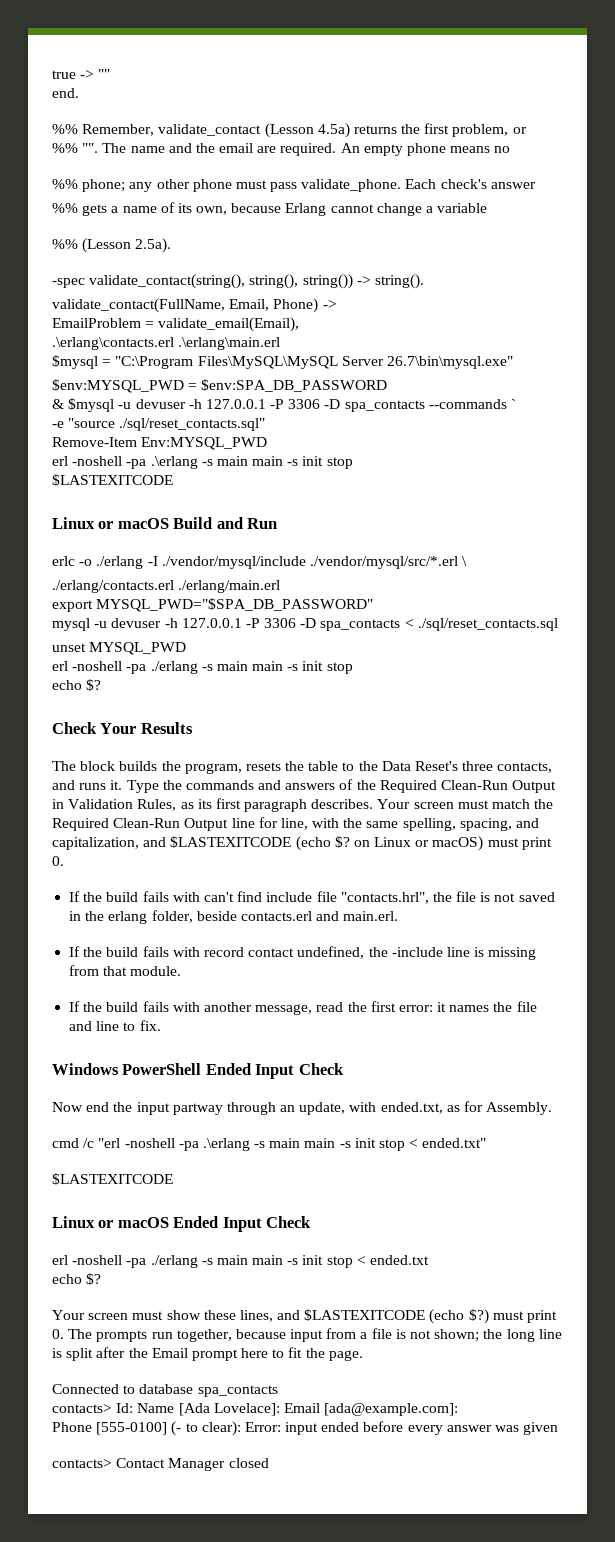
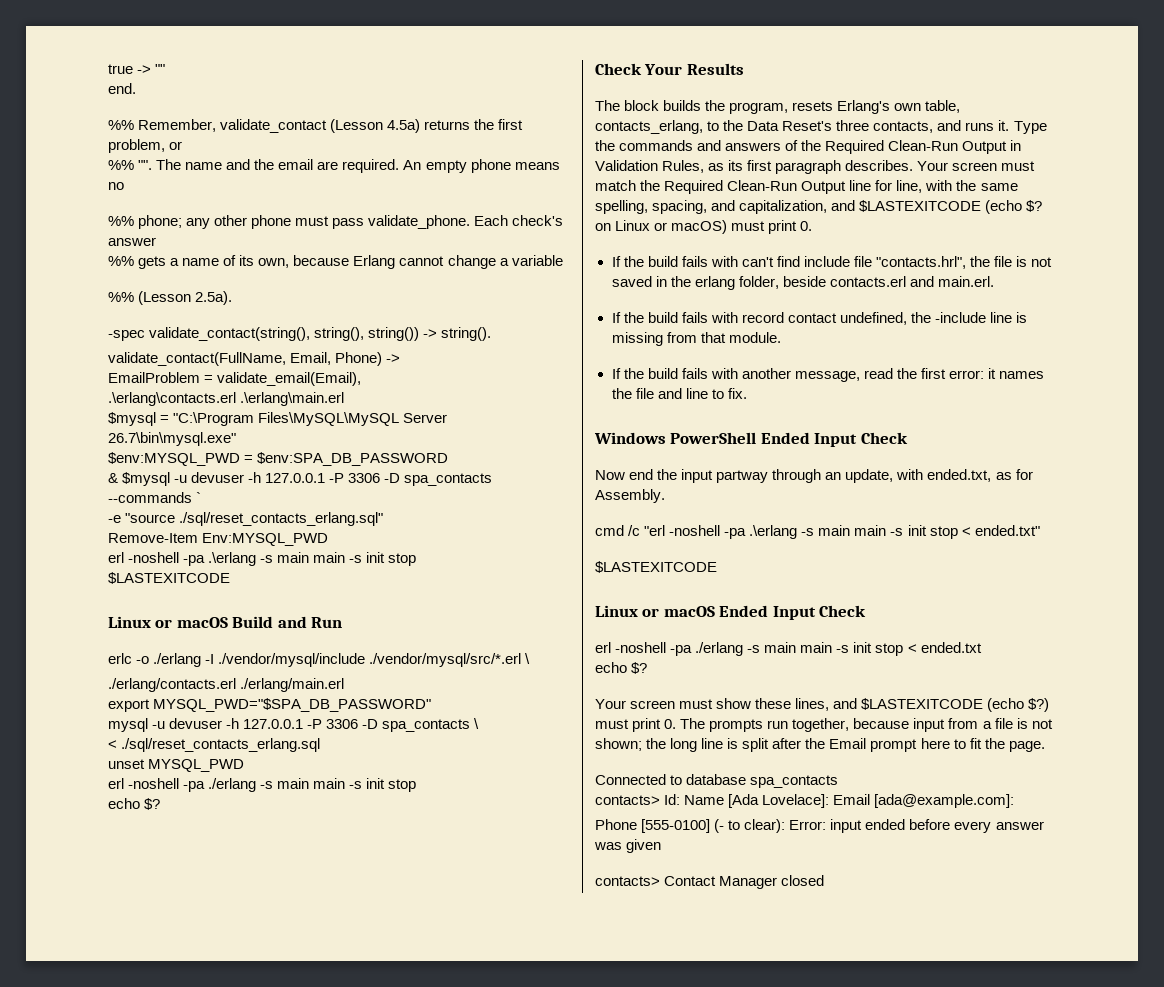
- -e "source ./sql/reset_contacts.sql"
+ -e "source ./sql/reset_contacts_erlang.sql"
- mysql -u devuser -h 127.0.0.1 -P 3306 -D spa_contacts < ./sql/reset_contacts.sql
+ mysql -u devuser -h 127.0.0.1 -P 3306 -D spa_contacts \
+ < ./sql/reset_contacts_erlang.sql
- The block builds the program, resets the table to the Data Reset's three contacts, and runs it.
+ The block builds the program, resets Erlang's own table, contacts_erlang, to the Data Reset's three contacts, and runs it.

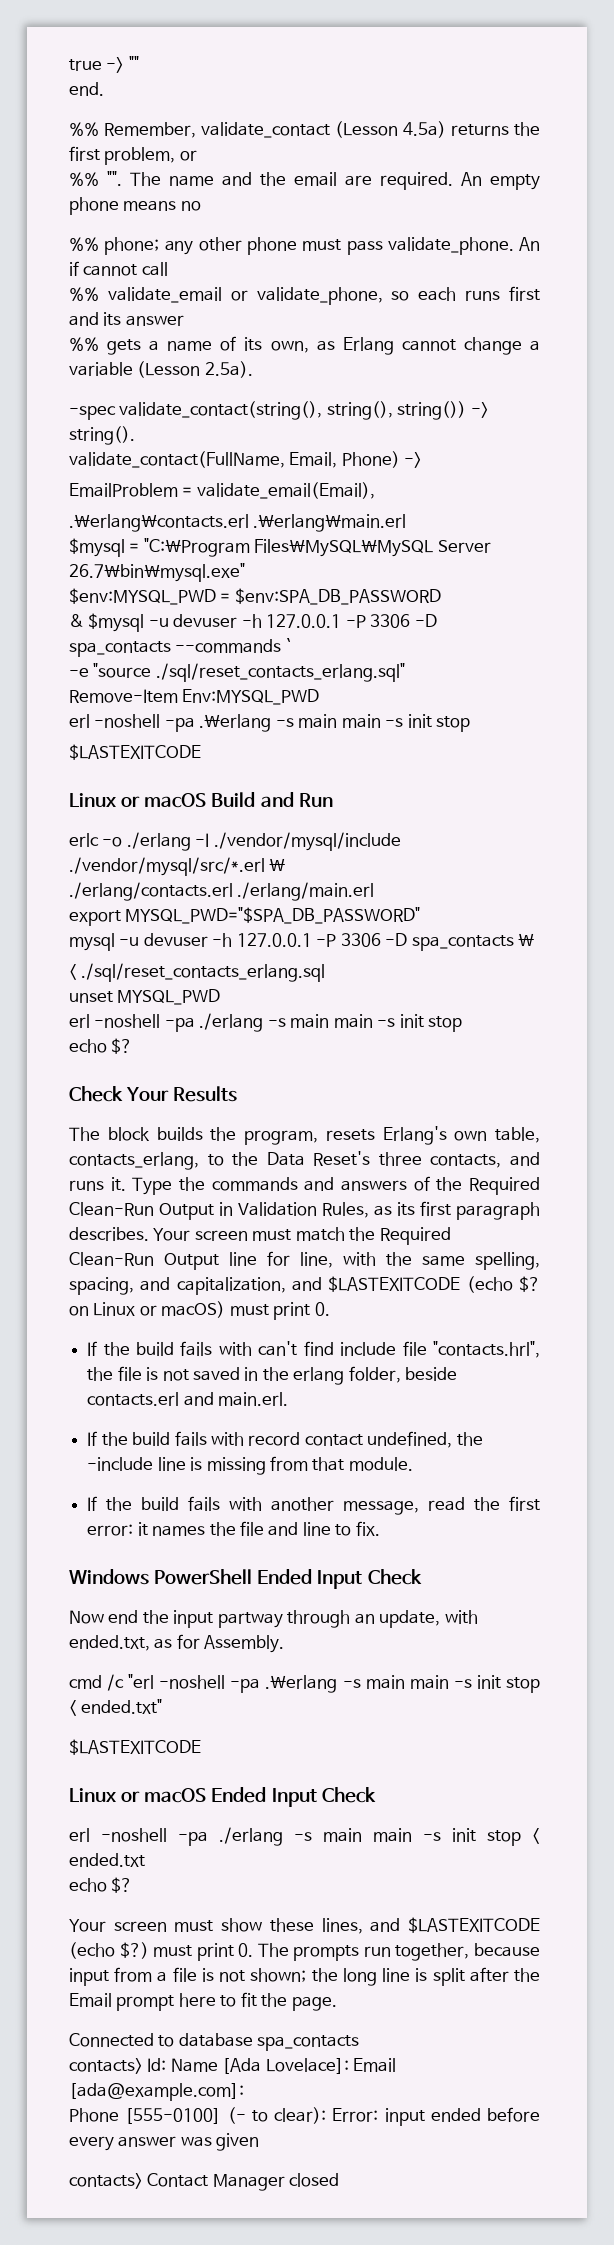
- Each check's answer
+ An if cannot call
+ %% validate_email or validate_phone, so each runs first and its answer
- %% gets a name of its own, because Erlang cannot change a variable
- %% (Lesson 2.5a).
+ %% gets a name of its own, as Erlang cannot change a variable (Lesson 2.5a).

